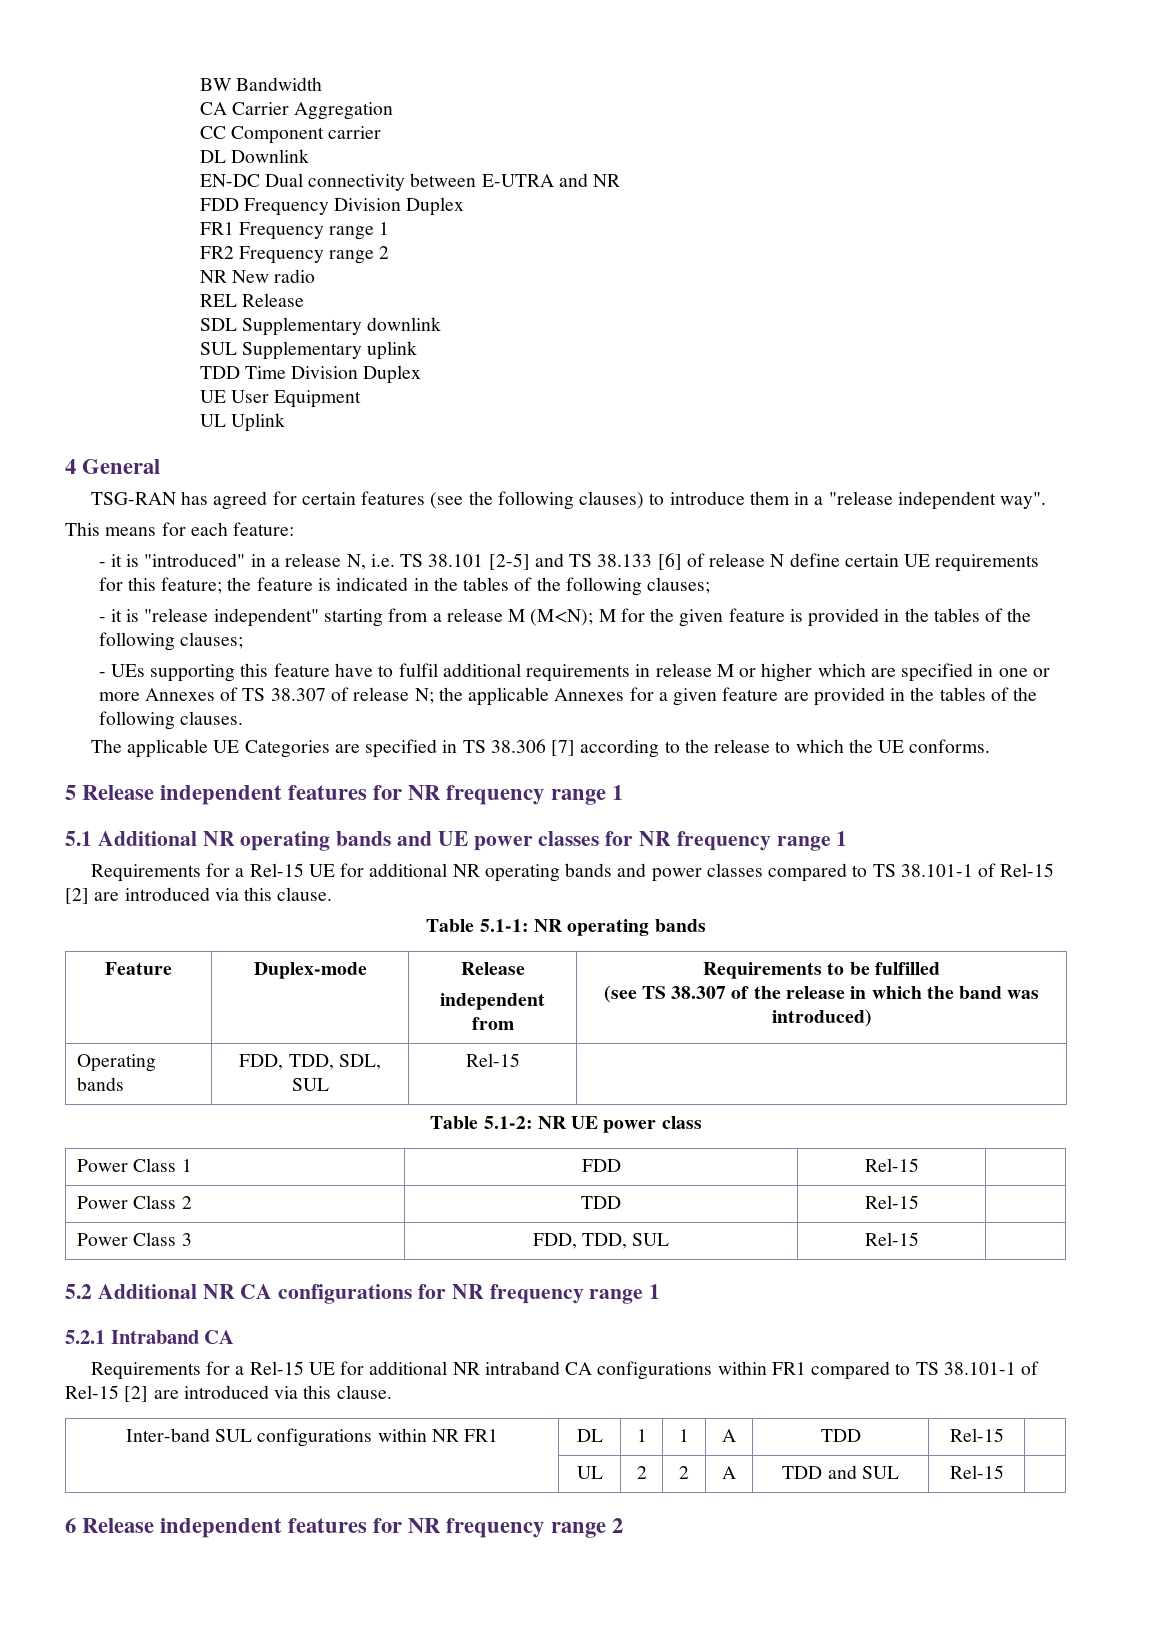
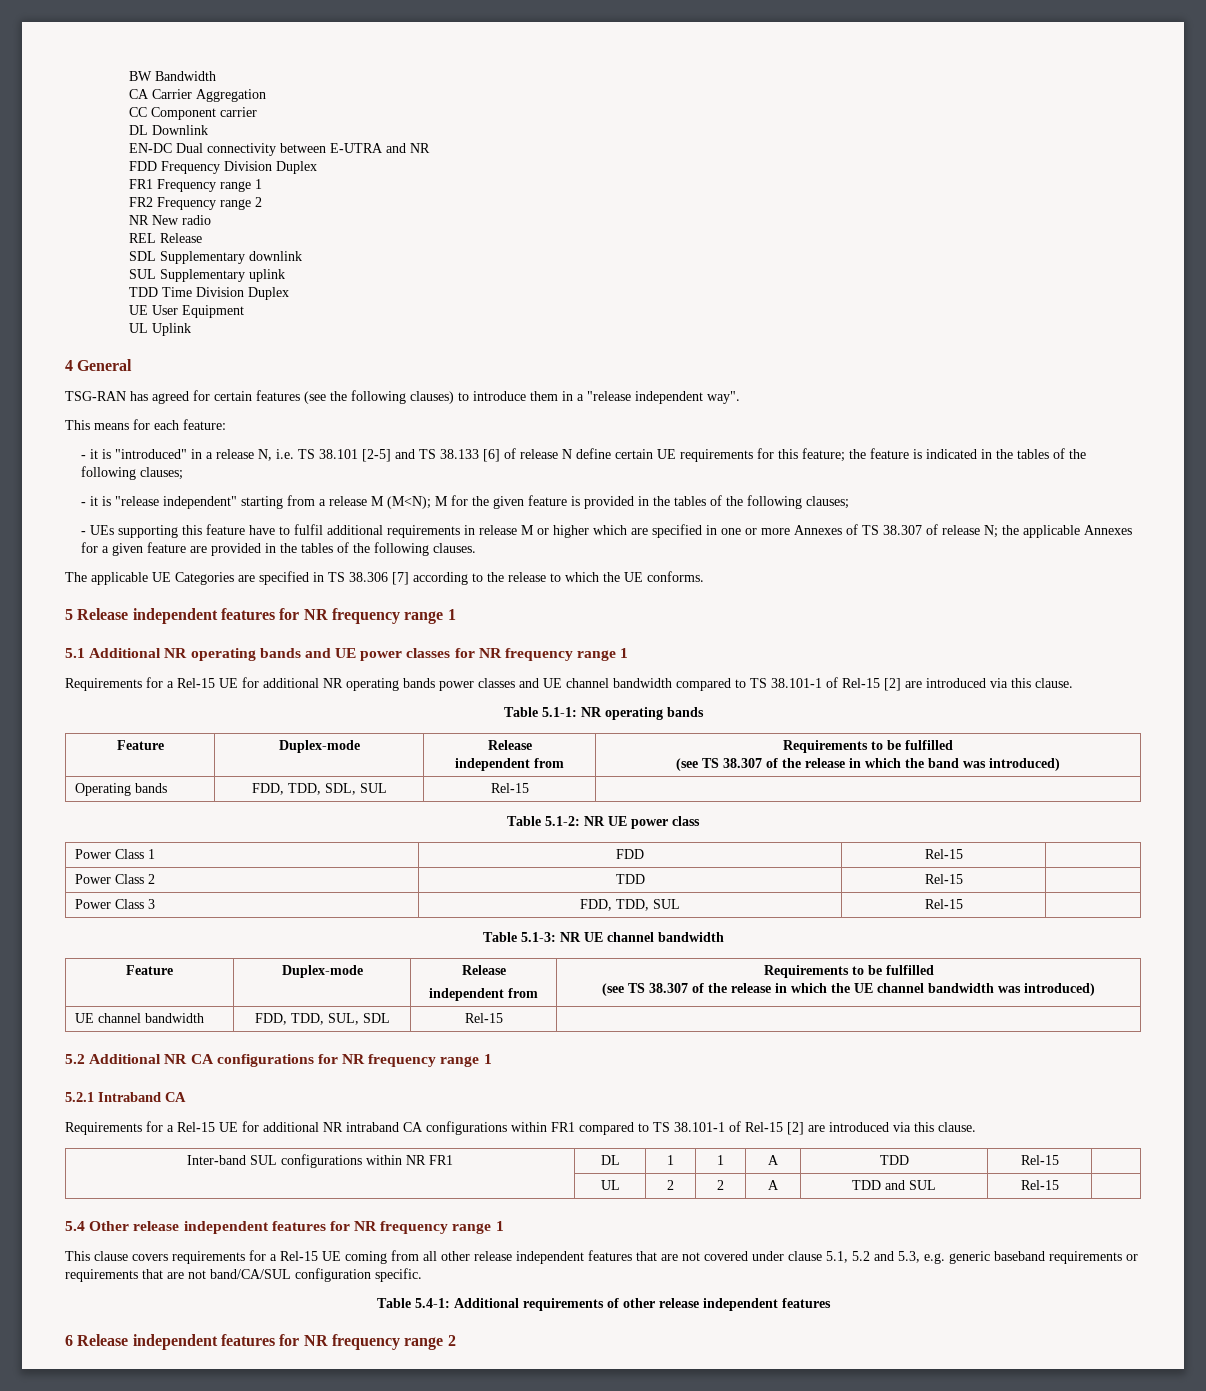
- Requirements for a Rel-15 UE for additional NR operating bands and power classes compared to TS 38.101-1 of Rel-15 [2] are introduced via this clause.
+ Requirements for a Rel-15 UE for additional NR operating bands power classes and UE channel bandwidth compared to TS 38.101-1 of Rel-15 [2] are introduced via this clause.
+ Table 5.1-3: NR UE channel bandwidth
+ Feature | Duplex-mode | Release
+ independent from | Requirements to be fulfilled
+ (see TS 38.307 of the release in which the UE channel bandwidth was introduced)
+ UE channel bandwidth | FDD, TDD, SUL, SDL | Rel-15 |
+ 5.4 Other release independent features for NR frequency range 1
+ This clause covers requirements for a Rel-15 UE coming from all other release independent features that are not covered under clause 5.1, 5.2 and 5.3, e.g. generic baseband requirements or requirements that are not band/CA/SUL configuration specific.
+ Table 5.4-1: Additional requirements of other release independent features

